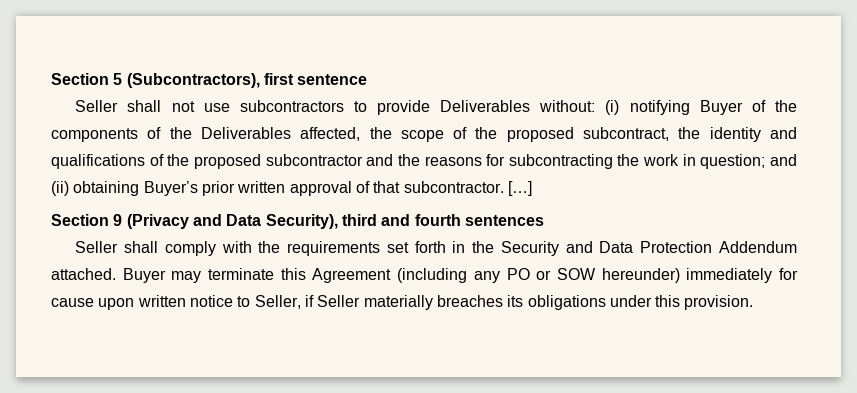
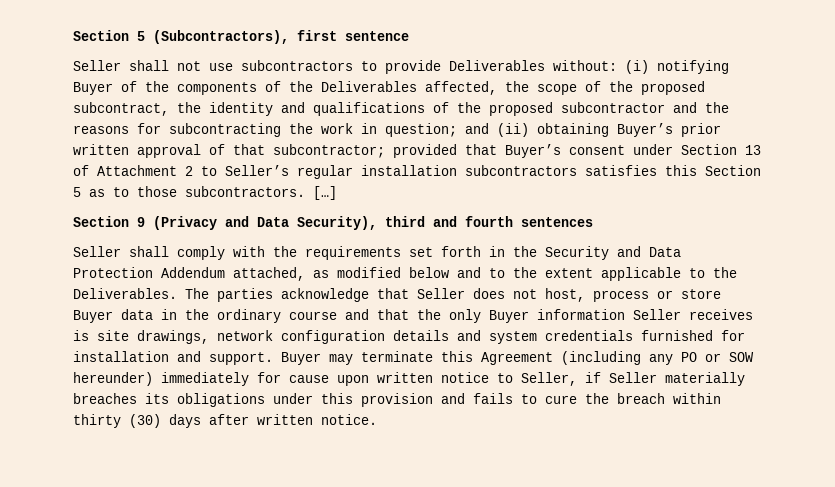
- Seller shall not use subcontractors to provide Deliverables without: (i) notifying Buyer of the components of the Deliverables affected, the scope of the proposed subcontract, the identity and qualifications of the proposed subcontractor and the reasons for subcontracting the work in question; and (ii) obtaining Buyer’s prior written approval of that subcontractor.
+ Seller shall not use subcontractors to provide Deliverables without: (i) notifying Buyer of the components of the Deliverables affected, the scope of the proposed subcontract, the identity and qualifications of the proposed subcontractor and the reasons for subcontracting the work in question; and (ii) obtaining Buyer’s prior written approval of that subcontractor; provided that Buyer’s consent under Section 13 of Attachment 2 to Seller’s regular installation subcontractors satisfies this Section 5 as to those subcontractors.
- Seller shall comply with the requirements set forth in the Security and Data Protection Addendum attached.
+ Seller shall comply with the requirements set forth in the Security and Data Protection Addendum attached, as modified below and to the extent applicable to the Deliverables. The parties acknowledge that Seller does not host, process or store Buyer data in the ordinary course and that the only Buyer information Seller receives is site drawings, network configuration details and system credentials furnished for installation and support.
- Buyer may terminate this Agreement (including any PO or SOW hereunder) immediately for cause upon written notice to Seller, if Seller materially breaches its obligations under this provision.
+ Buyer may terminate this Agreement (including any PO or SOW hereunder) immediately for cause upon written notice to Seller, if Seller materially breaches its obligations under this provision and fails to cure the breach within thirty (30) days after written notice.

